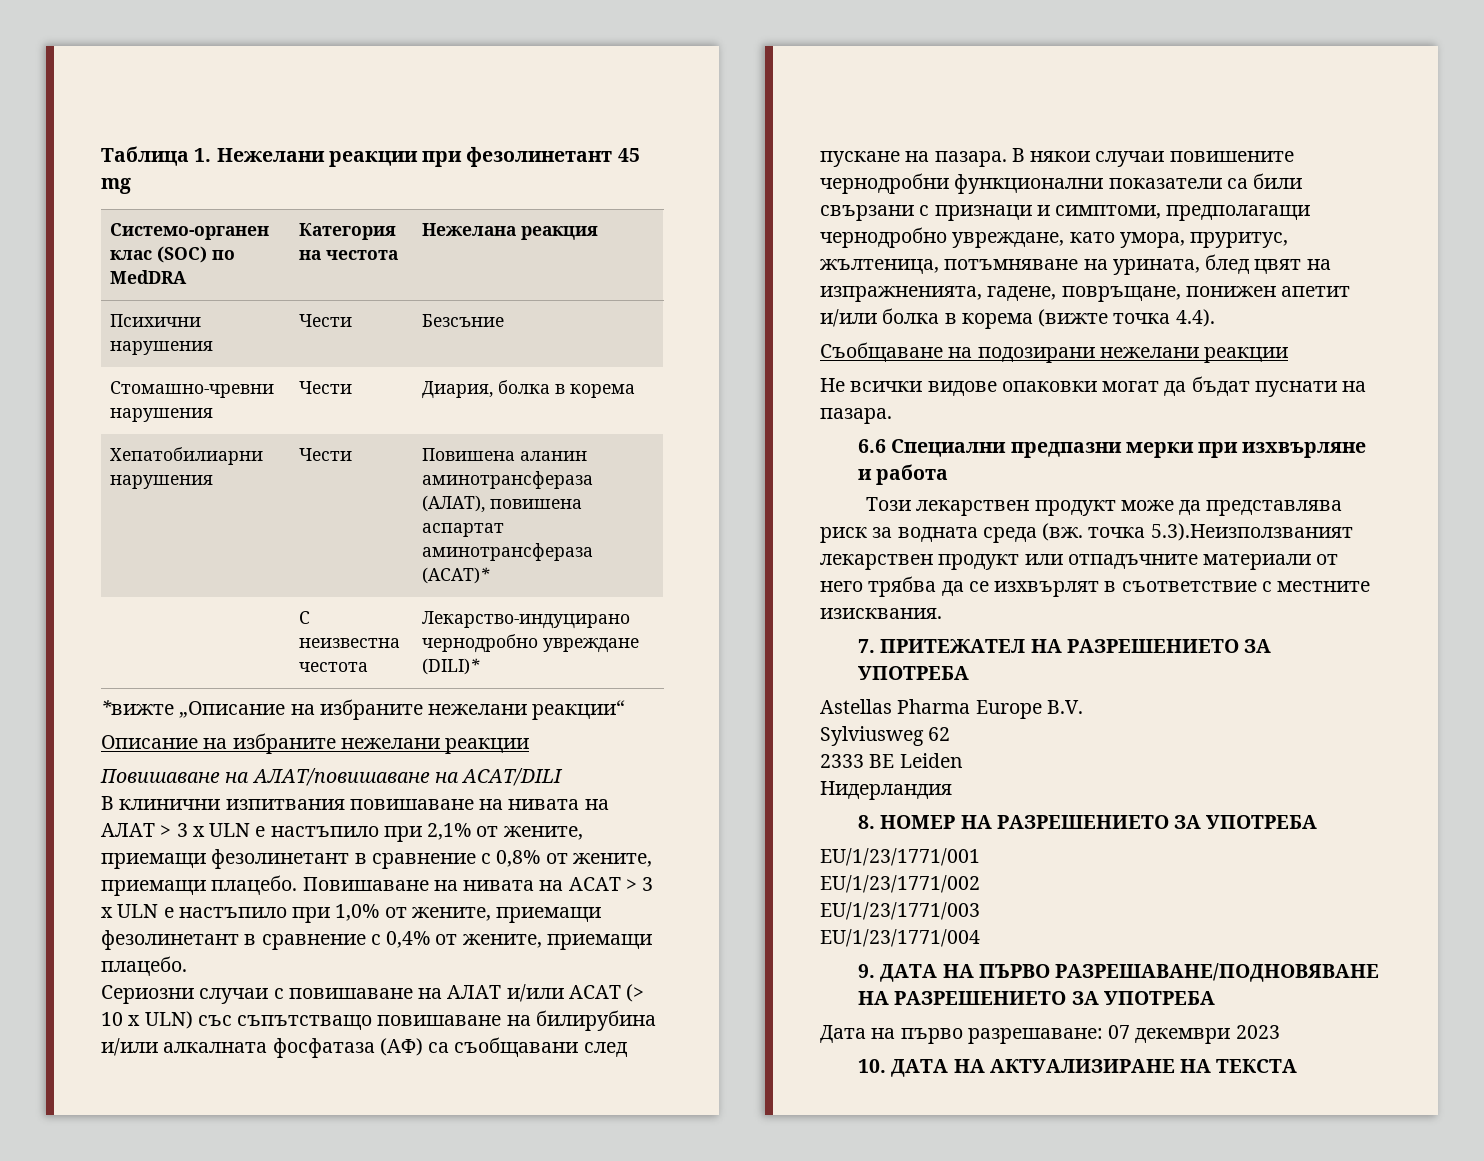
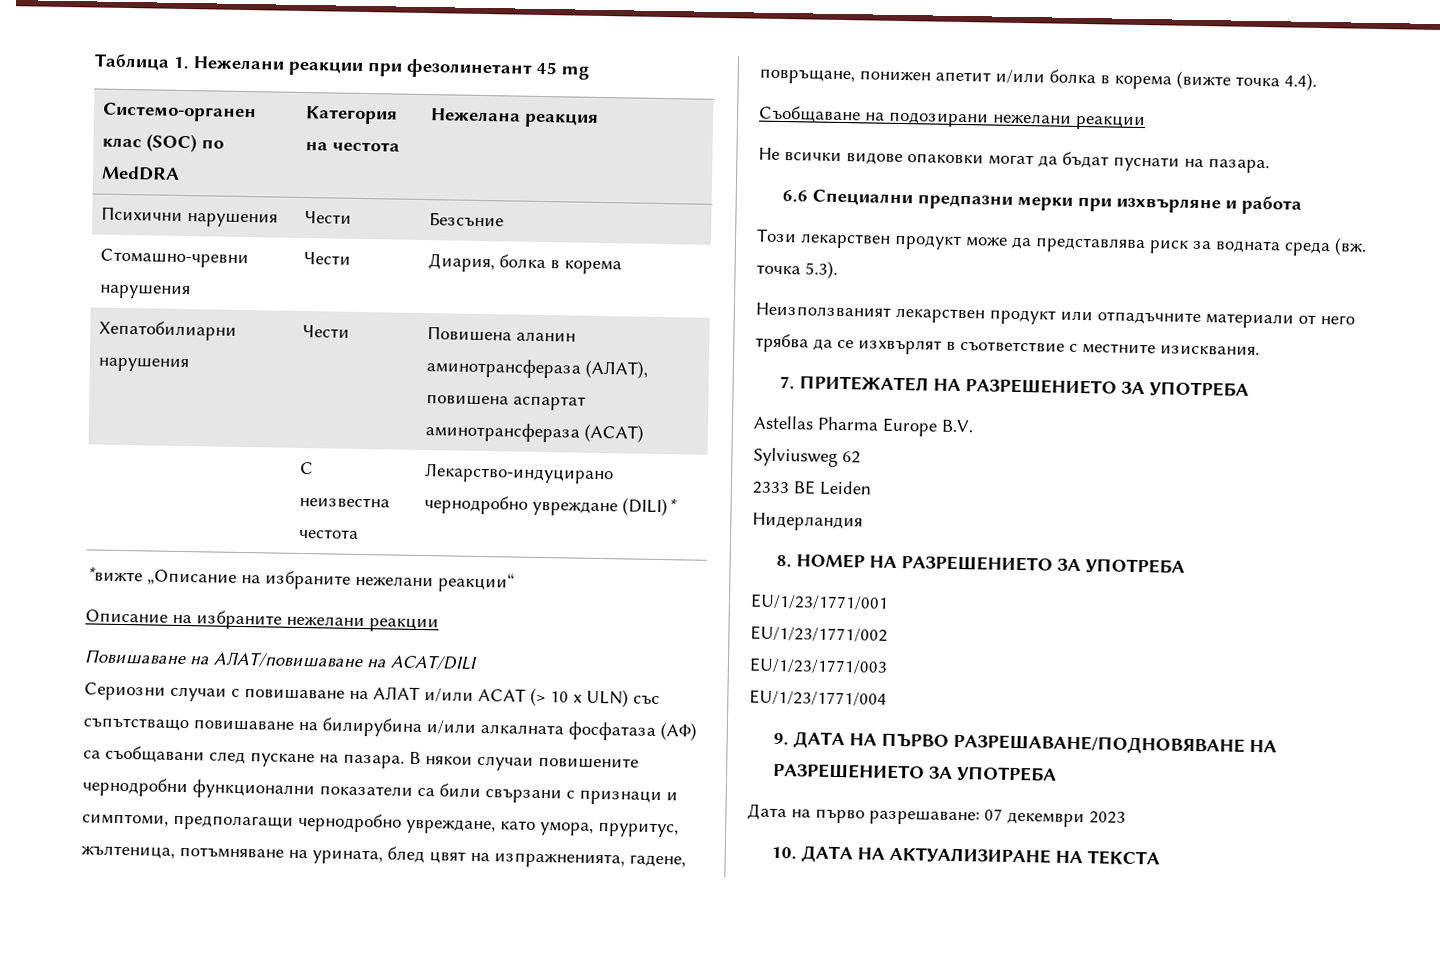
- Хепатобилиарни нарушения | Чести | Повишена аланин аминотрансфераза (АЛАТ), повишена аспартат аминотрансфераза (АСАТ)*
+ Хепатобилиарни нарушения | Чести | Повишена аланин аминотрансфераза (АЛАТ), повишена аспартат аминотрансфераза (АСАТ)
- В клинични изпитвания повишаване на нивата на АЛАТ > 3 x ULN е настъпило при 2,1% от жените, приемащи фезолинетант в сравнение с 0,8% от жените, приемащи плацебо. Повишаване на нивата на АСАТ > 3 x ULN е настъпило при 1,0% от жените, приемащи фезолинетант в сравнение с 0,4% от жените, приемащи плацебо.
- Този лекарствен продукт може да представлява риск за водната среда (вж. точка 5.3).Неизползваният лекарствен продукт или отпадъчните материали от него трябва да се изхвърлят в съответствие с местните изисквания.
+ Този лекарствен продукт може да представлява риск за водната среда (вж. точка 5.3).
+ Неизползваният лекарствен продукт или отпадъчните материали от него трябва да се изхвърлят в съответствие с местните изисквания.

